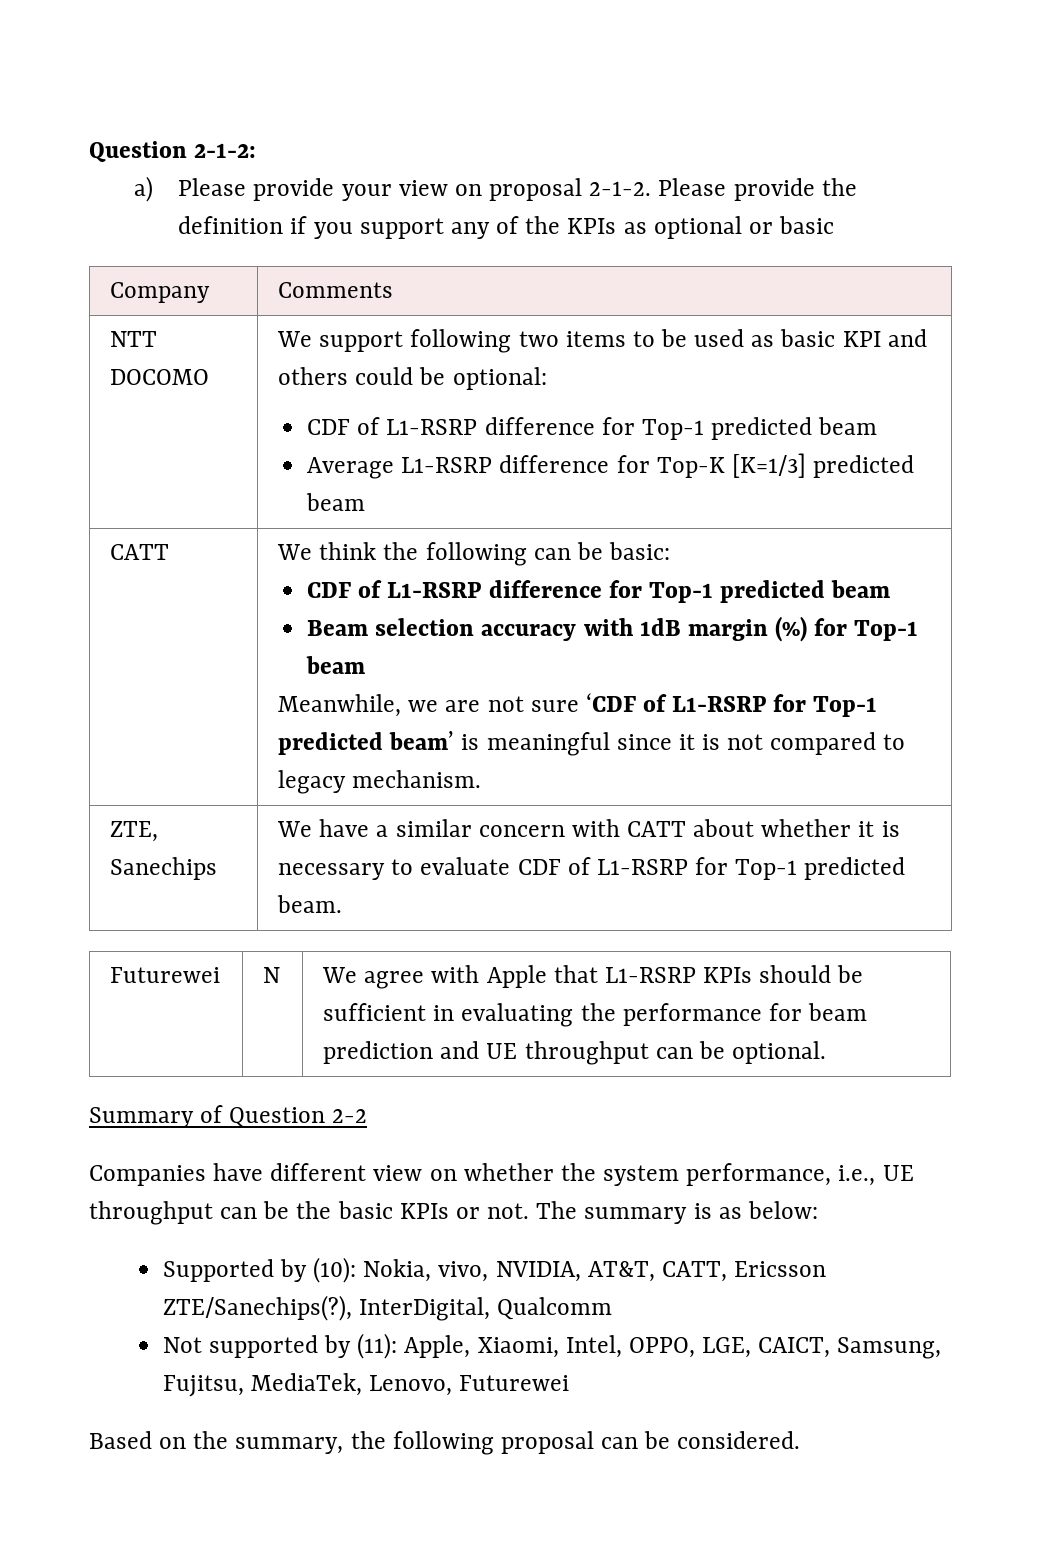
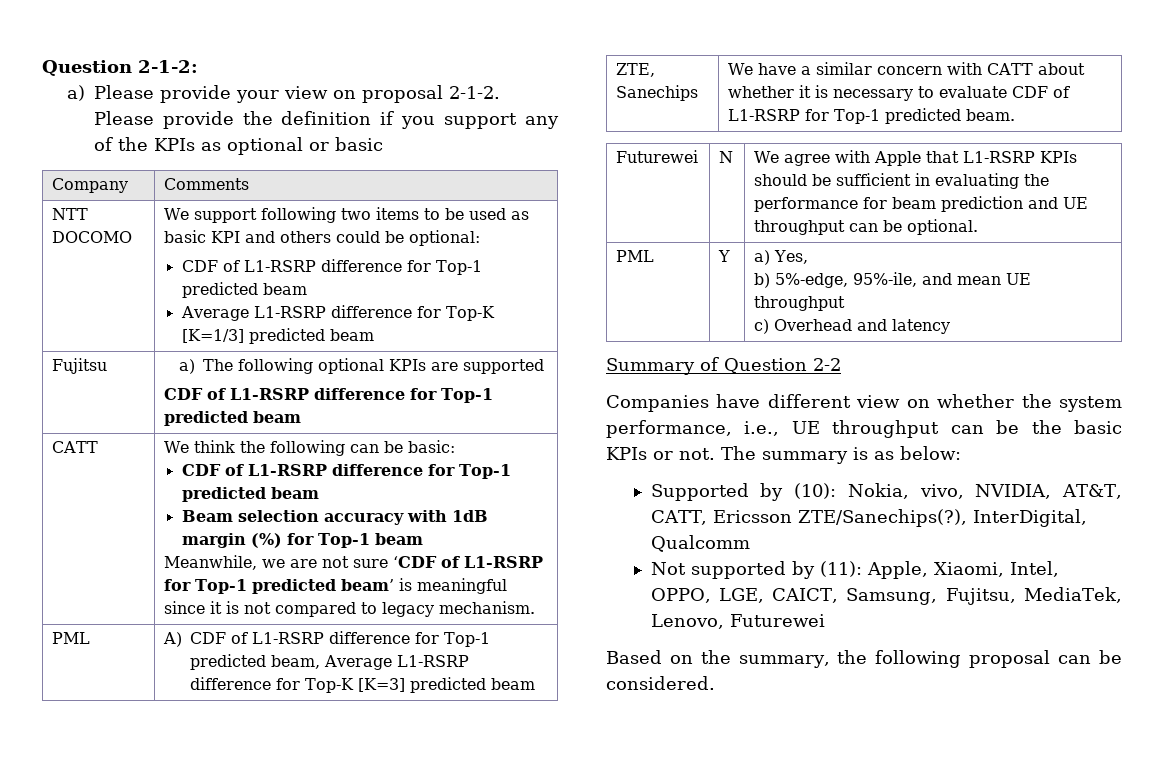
+ Fujitsu | a) The following optional KPIs are supported
+ CDF of L1-RSRP difference for Top-1 predicted beam
+ PML | A) CDF of L1-RSRP difference for Top-1 predicted beam, Average L1-RSRP difference for Top-K [K=3] predicted beam
+ PML | Y | a) Yes,
+ b) 5%-edge, 95%-ile, and mean UE throughput
+ c) Overhead and latency

